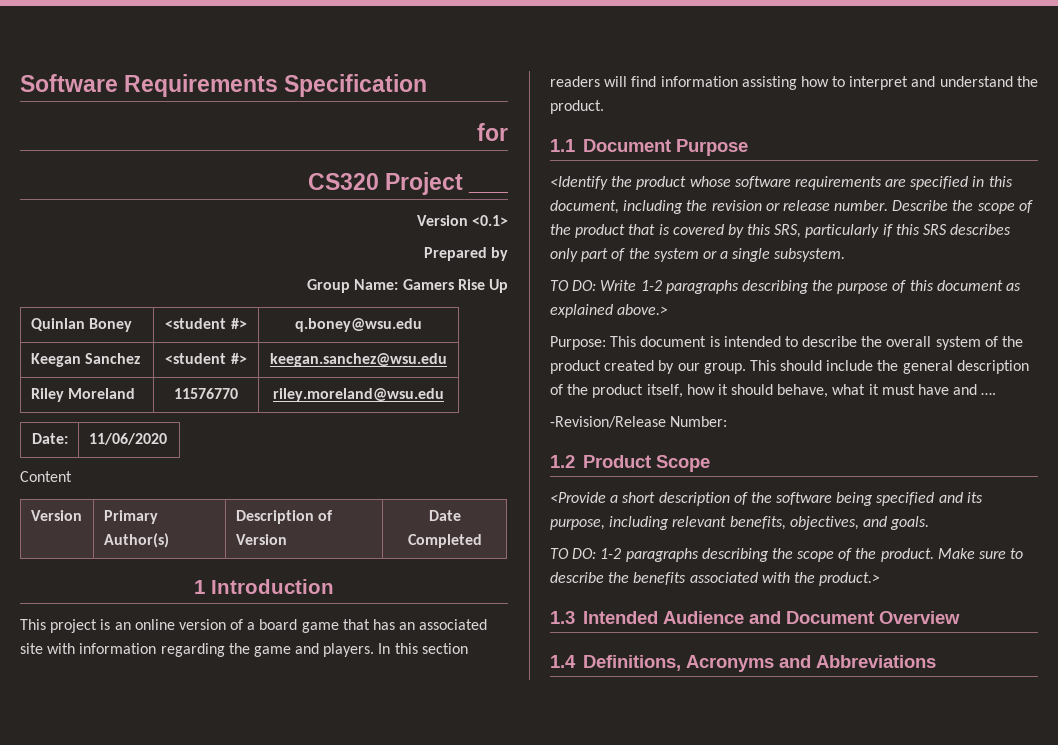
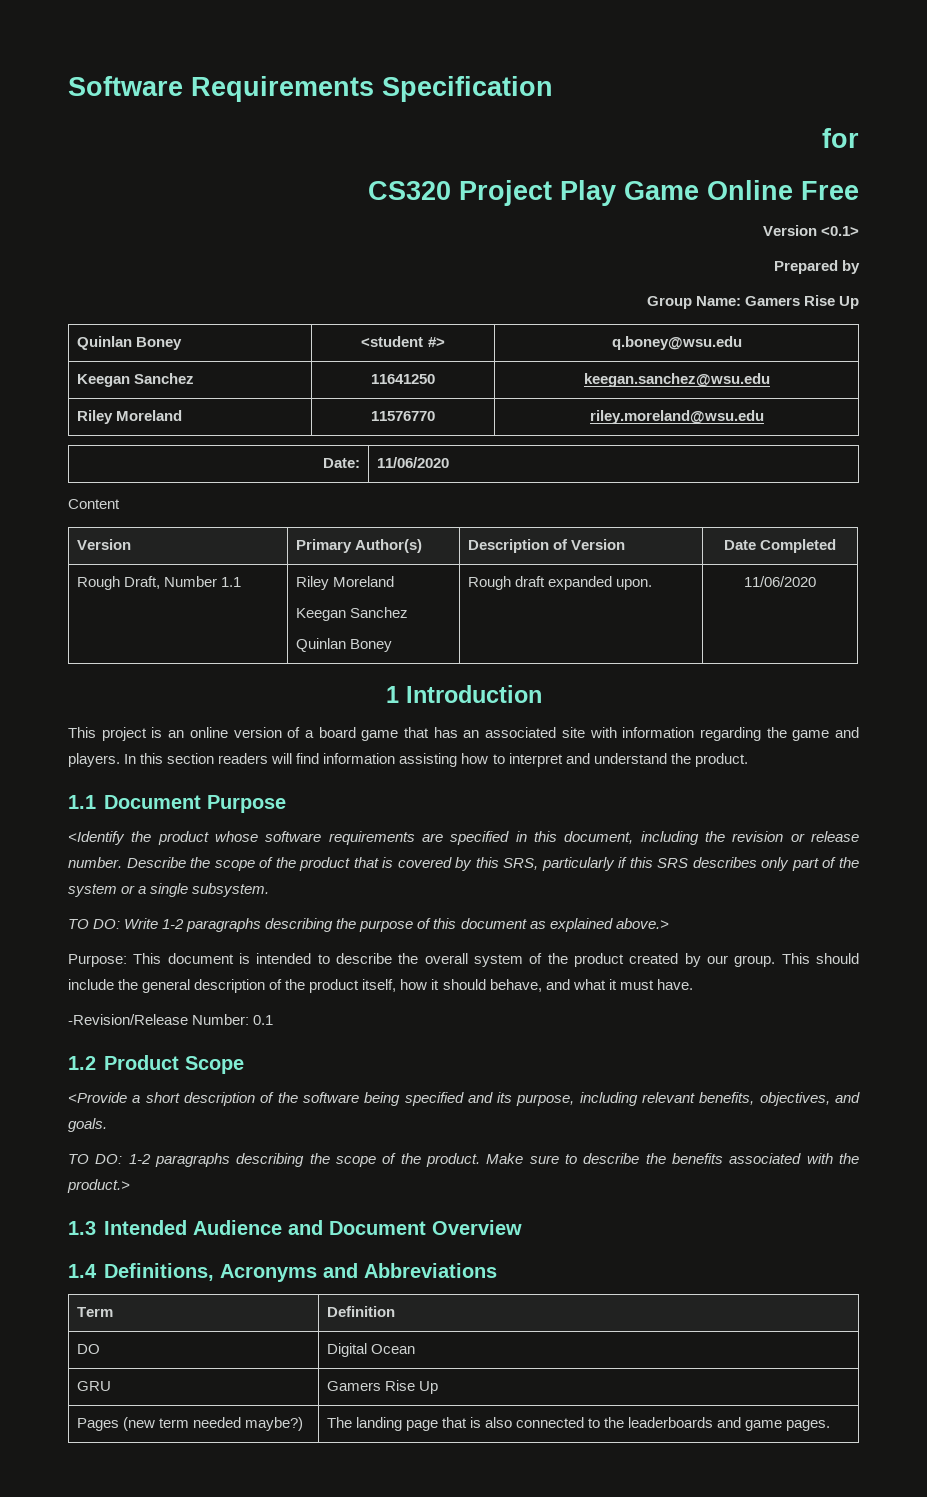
- CS320 Project ___
+ CS320 Project Play Game Online Free
- Keegan Sanchez | <student #> | keegan.sanchez@wsu.edu
+ Keegan Sanchez | 11641250 | keegan.sanchez@wsu.edu
+ Rough Draft, Number 1.1 | Riley Moreland
+ Keegan Sanchez
+ Quinlan Boney | Rough draft expanded upon. | 11/06/2020
- This should include the general description of the product itself, how it should behave, what it must have and ….
+ This should include the general description of the product itself, how it should behave, and what it must have.
- -Revision/Release Number:
+ -Revision/Release Number: 0.1
+ Term | Definition
+ DO | Digital Ocean
+ GRU | Gamers Rise Up
+ Pages (new term needed maybe?) | The landing page that is also connected to the leaderboards and game pages.

